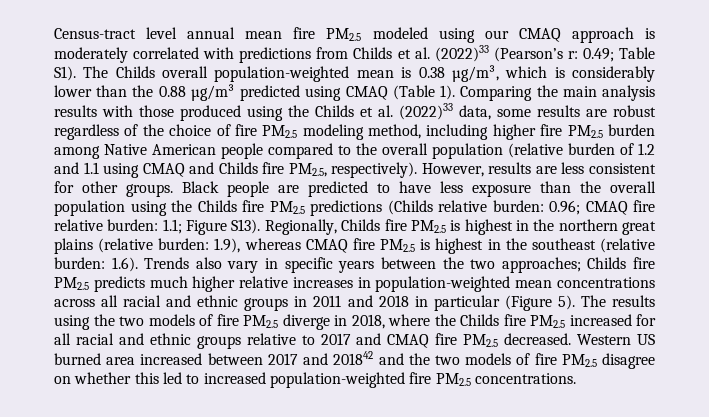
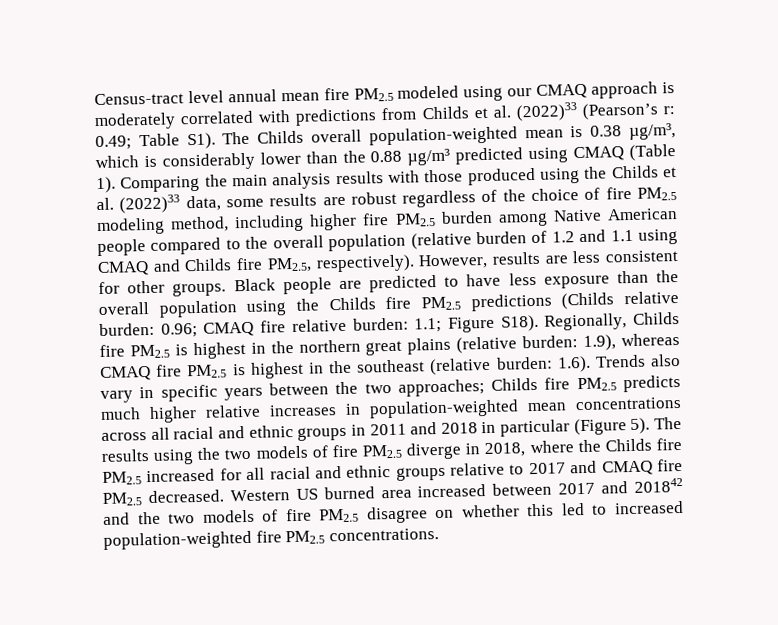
- Black people are predicted to have less exposure than the overall population using the Childs fire PM2.5 predictions (Childs relative burden: 0.96; CMAQ fire relative burden: 1.1; Figure S13).
+ Black people are predicted to have less exposure than the overall population using the Childs fire PM2.5 predictions (Childs relative burden: 0.96; CMAQ fire relative burden: 1.1; Figure S18).

